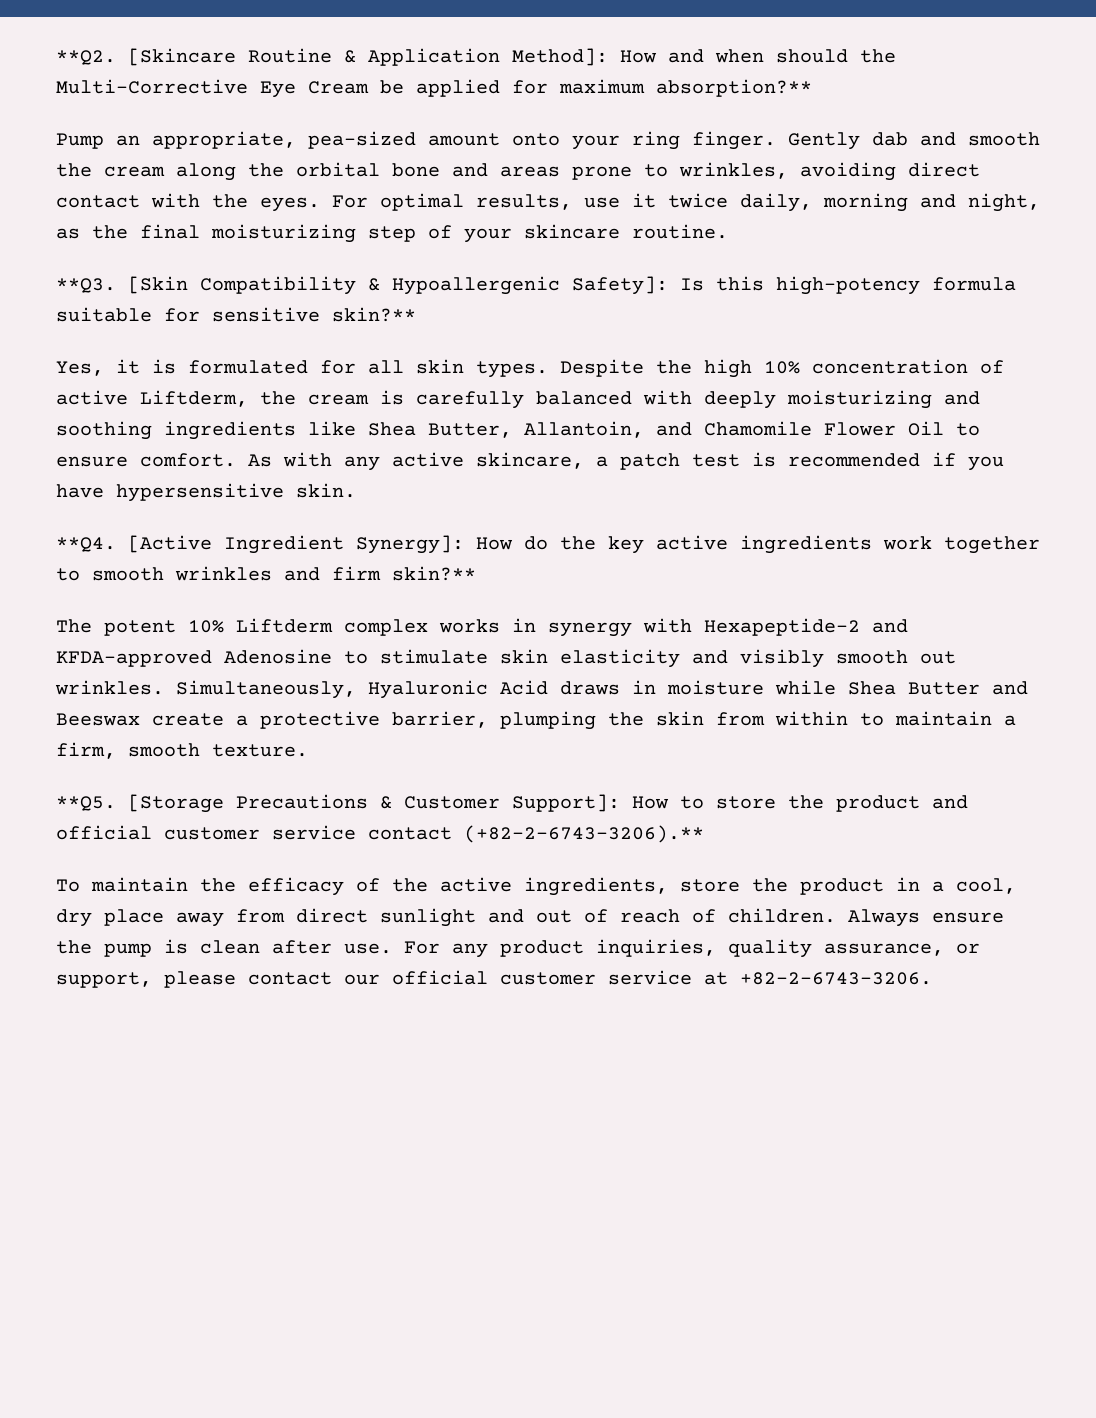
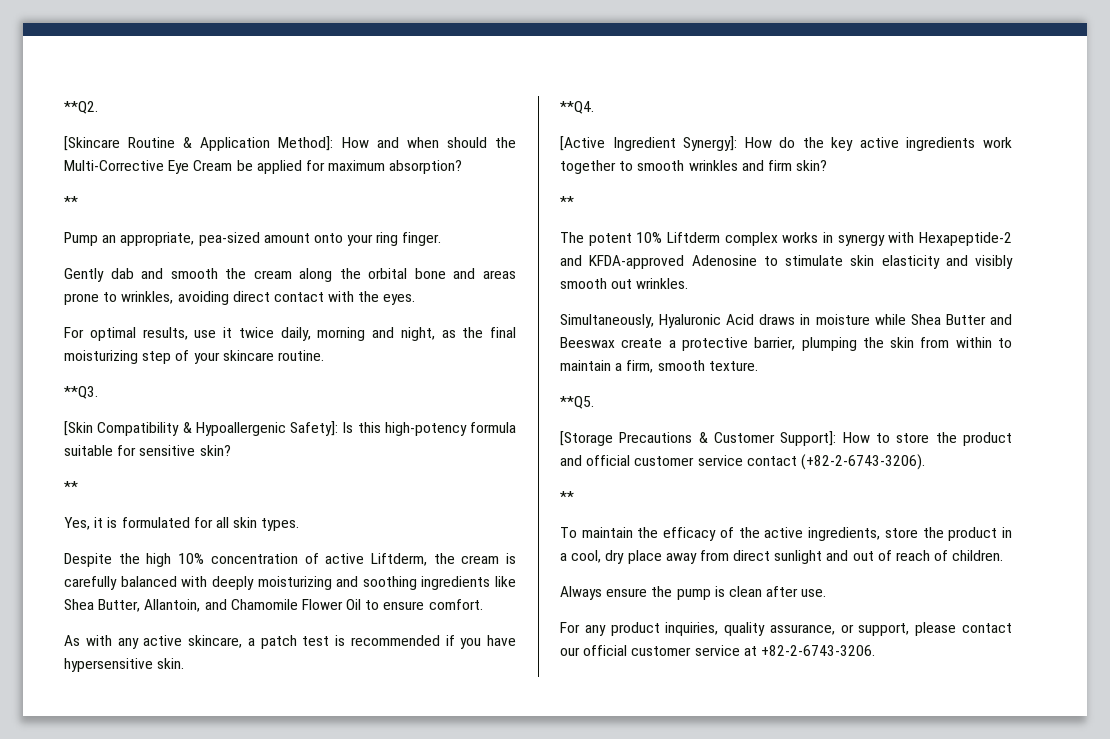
- **Q2. [Skincare Routine & Application Method]: How and when should the Multi-Corrective Eye Cream be applied for maximum absorption?**
+ **Q2.
+ [Skincare Routine & Application Method]: How and when should the Multi-Corrective Eye Cream be applied for maximum absorption?
+ **
- Pump an appropriate, pea-sized amount onto your ring finger. Gently dab and smooth the cream along the orbital bone and areas prone to wrinkles, avoiding direct contact with the eyes. For optimal results, use it twice daily, morning and night, as the final moisturizing step of your skincare routine.
+ Pump an appropriate, pea-sized amount onto your ring finger.
+ Gently dab and smooth the cream along the orbital bone and areas prone to wrinkles, avoiding direct contact with the eyes.
+ For optimal results, use it twice daily, morning and night, as the final moisturizing step of your skincare routine.
- **Q3. [Skin Compatibility & Hypoallergenic Safety]: Is this high-potency formula suitable for sensitive skin?**
+ **Q3.
+ [Skin Compatibility & Hypoallergenic Safety]: Is this high-potency formula suitable for sensitive skin?
+ **
- Yes, it is formulated for all skin types. Despite the high 10% concentration of active Liftderm, the cream is carefully balanced with deeply moisturizing and soothing ingredients like Shea Butter, Allantoin, and Chamomile Flower Oil to ensure comfort. As with any active skincare, a patch test is recommended if you have hypersensitive skin.
+ Yes, it is formulated for all skin types.
+ Despite the high 10% concentration of active Liftderm, the cream is carefully balanced with deeply moisturizing and soothing ingredients like Shea Butter, Allantoin, and Chamomile Flower Oil to ensure comfort.
+ As with any active skincare, a patch test is recommended if you have hypersensitive skin.
- **Q4. [Active Ingredient Synergy]: How do the key active ingredients work together to smooth wrinkles and firm skin?**
+ **Q4.
+ [Active Ingredient Synergy]: How do the key active ingredients work together to smooth wrinkles and firm skin?
+ **
- The potent 10% Liftderm complex works in synergy with Hexapeptide-2 and KFDA-approved Adenosine to stimulate skin elasticity and visibly smooth out wrinkles. Simultaneously, Hyaluronic Acid draws in moisture while Shea Butter and Beeswax create a protective barrier, plumping the skin from within to maintain a firm, smooth texture.
+ The potent 10% Liftderm complex works in synergy with Hexapeptide-2 and KFDA-approved Adenosine to stimulate skin elasticity and visibly smooth out wrinkles.
+ Simultaneously, Hyaluronic Acid draws in moisture while Shea Butter and Beeswax create a protective barrier, plumping the skin from within to maintain a firm, smooth texture.
- **Q5. [Storage Precautions & Customer Support]: How to store the product and official customer service contact (+82-2-6743-3206).**
+ **Q5.
+ [Storage Precautions & Customer Support]: How to store the product and official customer service contact (+82-2-6743-3206).
+ **
- To maintain the efficacy of the active ingredients, store the product in a cool, dry place away from direct sunlight and out of reach of children. Always ensure the pump is clean after use. For any product inquiries, quality assurance, or support, please contact our official customer service at +82-2-6743-3206.
+ To maintain the efficacy of the active ingredients, store the product in a cool, dry place away from direct sunlight and out of reach of children.
+ Always ensure the pump is clean after use.
+ For any product inquiries, quality assurance, or support, please contact our official customer service at +82-2-6743-3206.

